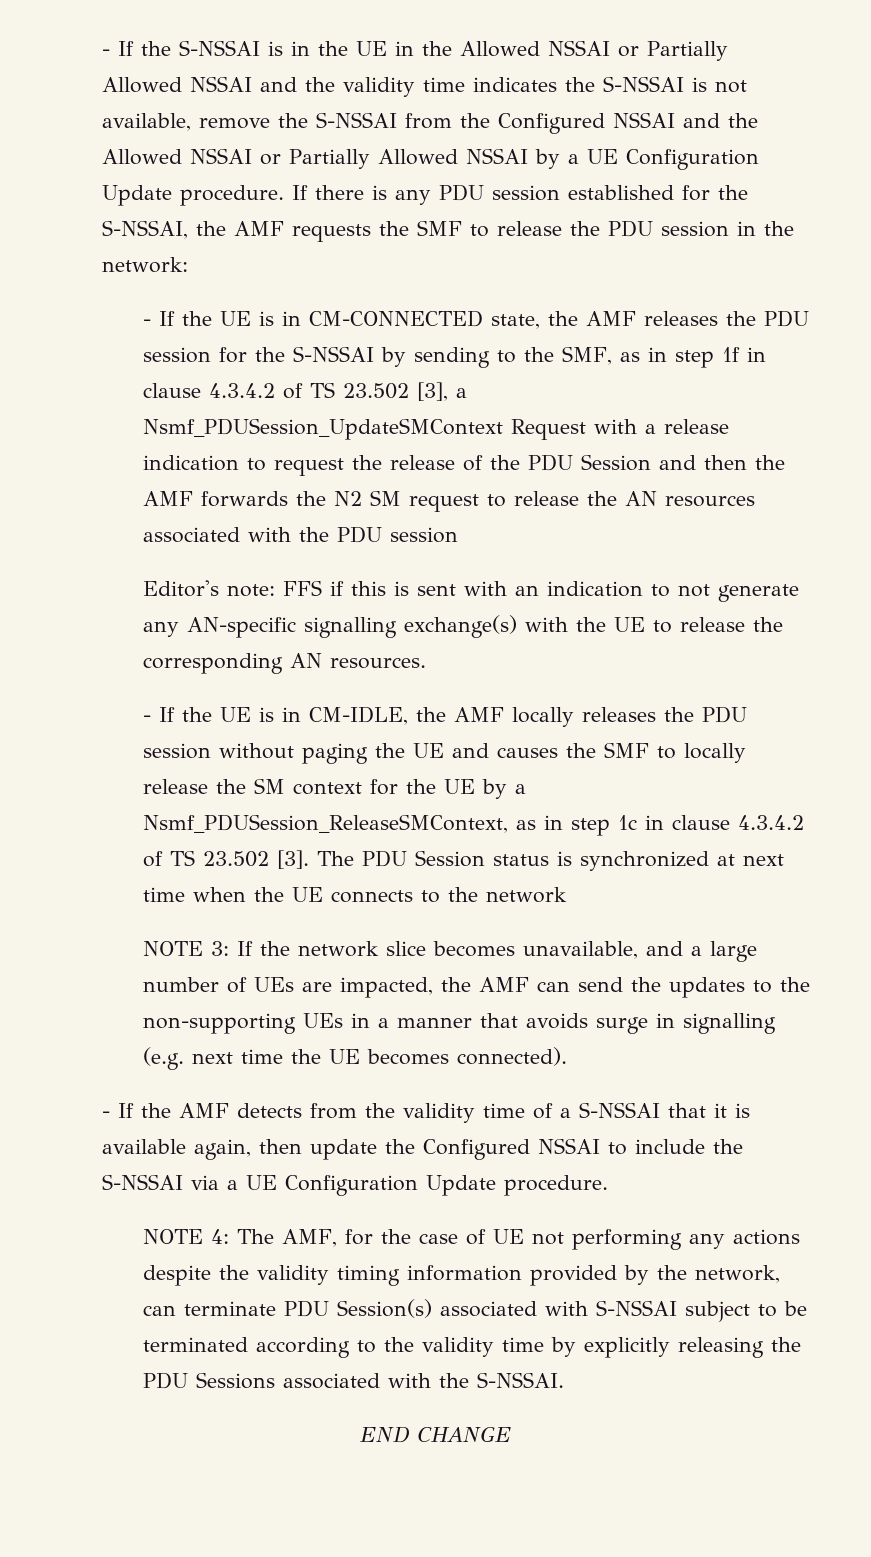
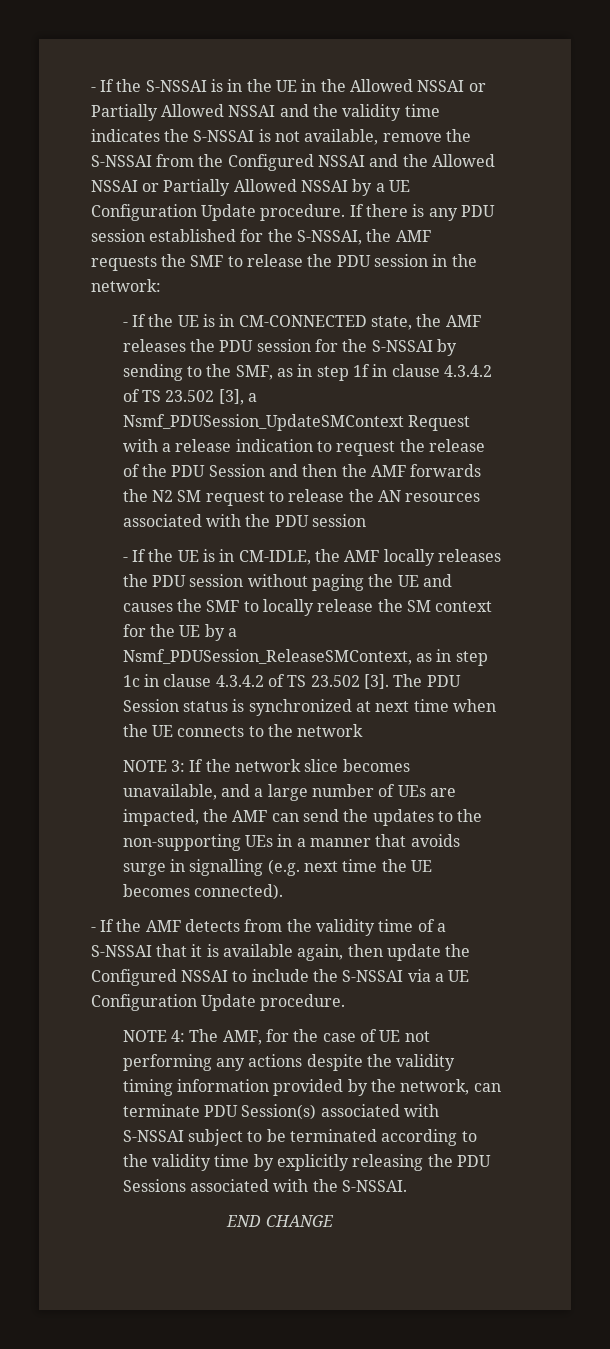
- Editor's note: FFS if this is sent with an indication to not generate any AN-specific signalling exchange(s) with the UE to release the corresponding AN resources.

